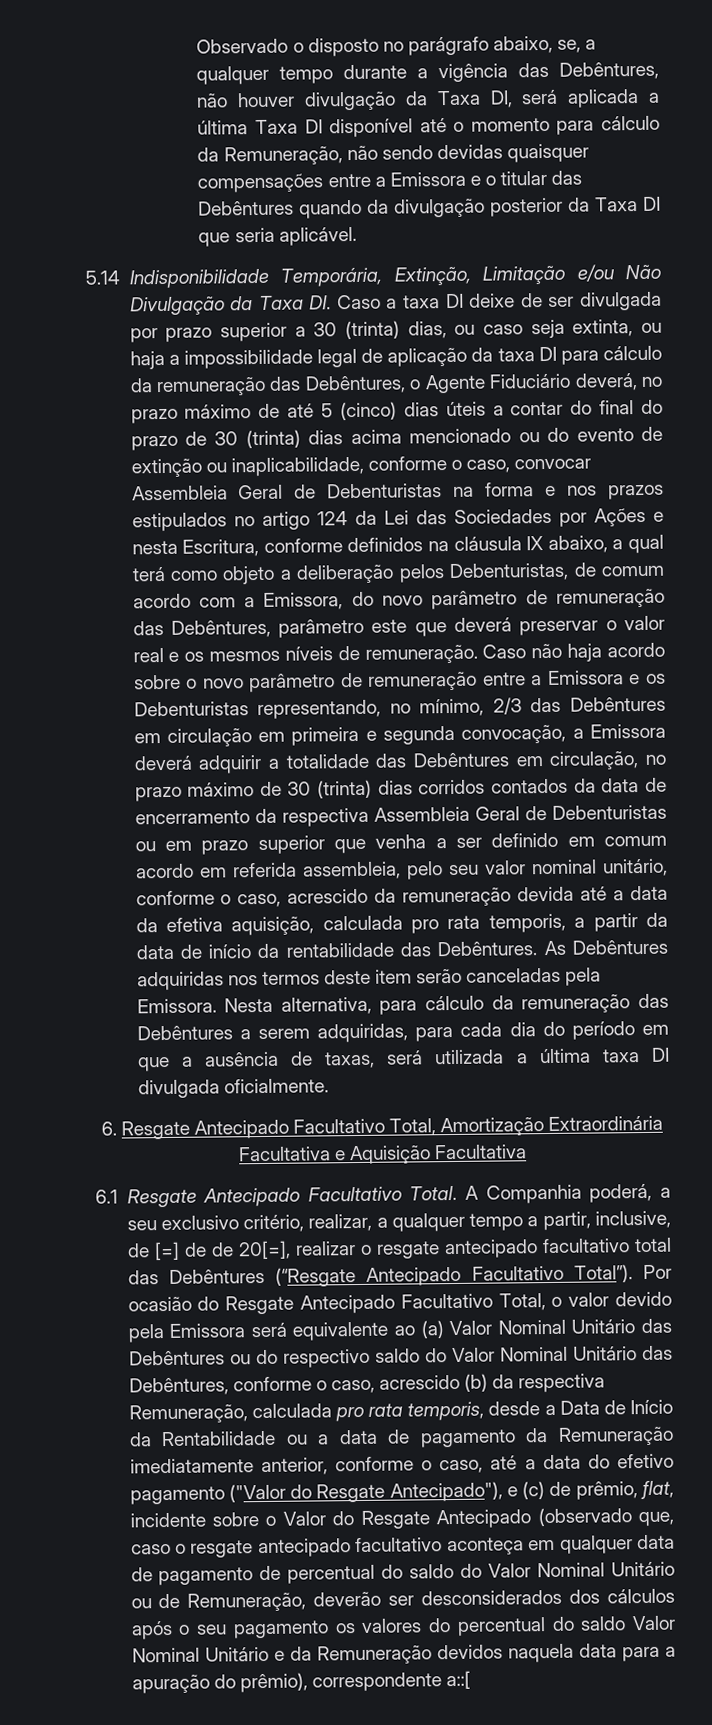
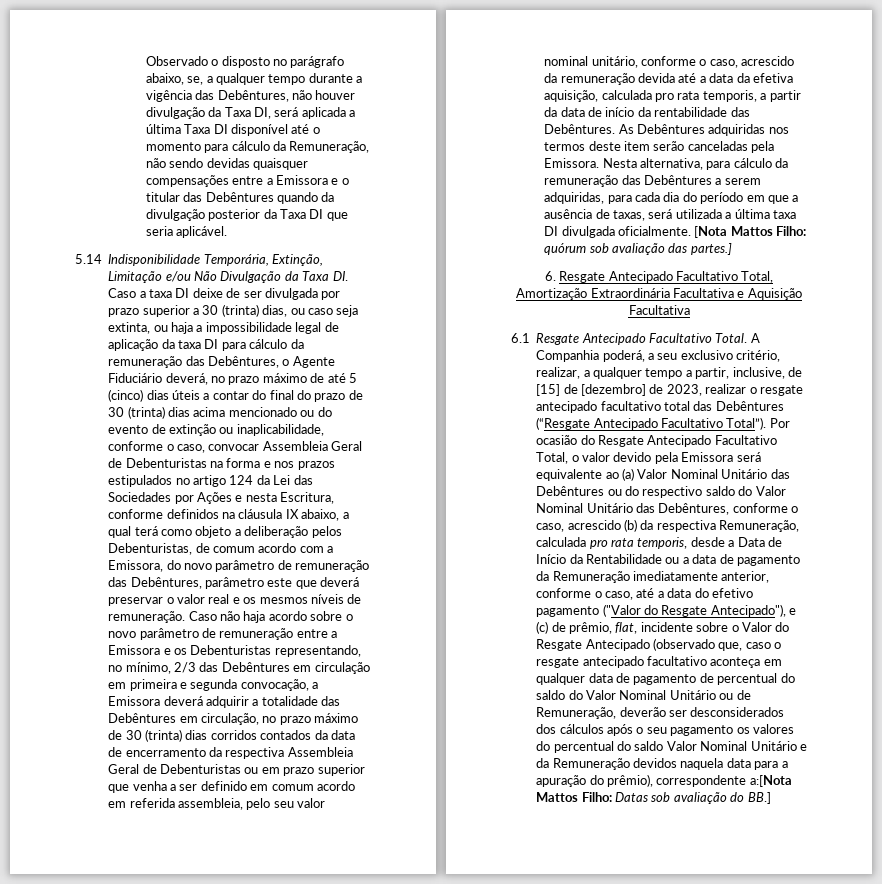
+ [Nota Mattos Filho: quórum sob avaliação das partes.]
- A Companhia poderá, a seu exclusivo critério, realizar, a qualquer tempo a partir, inclusive, de [=] de de 20[=], realizar o resgate antecipado facultativo total das Debêntures (“Resgate Antecipado Facultativo Total”).
+ A Companhia poderá, a seu exclusivo critério, realizar, a qualquer tempo a partir, inclusive, de [15] de [dezembro] de 2023, realizar o resgate antecipado facultativo total das Debêntures (“Resgate Antecipado Facultativo Total”).
- Por ocasião do Resgate Antecipado Facultativo Total, o valor devido pela Emissora será equivalente ao (a) Valor Nominal Unitário das Debêntures ou do respectivo saldo do Valor Nominal Unitário das Debêntures, conforme o caso, acrescido (b) da respectiva Remuneração, calculada pro rata temporis, desde a Data de Início da Rentabilidade ou a data de pagamento da Remuneração imediatamente anterior, conforme o caso, até a data do efetivo pagamento ("Valor do Resgate Antecipado"), e (c) de prêmio, flat, incidente sobre o Valor do Resgate Antecipado (observado que, caso o resgate antecipado facultativo aconteça em qualquer data de pagamento de percentual do saldo do Valor Nominal Unitário ou de Remuneração, deverão ser desconsiderados dos cálculos após o seu pagamento os valores do percentual do saldo Valor Nominal Unitário e da Remuneração devidos naquela data para a apuração do prêmio), correspondente a::[
+ Por ocasião do Resgate Antecipado Facultativo Total, o valor devido pela Emissora será equivalente ao (a) Valor Nominal Unitário das Debêntures ou do respectivo saldo do Valor Nominal Unitário das Debêntures, conforme o caso, acrescido (b) da respectiva Remuneração, calculada pro rata temporis, desde a Data de Início da Rentabilidade ou a data de pagamento da Remuneração imediatamente anterior, conforme o caso, até a data do efetivo pagamento ("Valor do Resgate Antecipado"), e (c) de prêmio, flat, incidente sobre o Valor do Resgate Antecipado (observado que, caso o resgate antecipado facultativo aconteça em qualquer data de pagamento de percentual do saldo do Valor Nominal Unitário ou de Remuneração, deverão ser desconsiderados dos cálculos após o seu pagamento os valores do percentual do saldo Valor Nominal Unitário e da Remuneração devidos naquela data para a apuração do prêmio), correspondente a:[Nota Mattos Filho: Datas sob avaliação do BB.]

